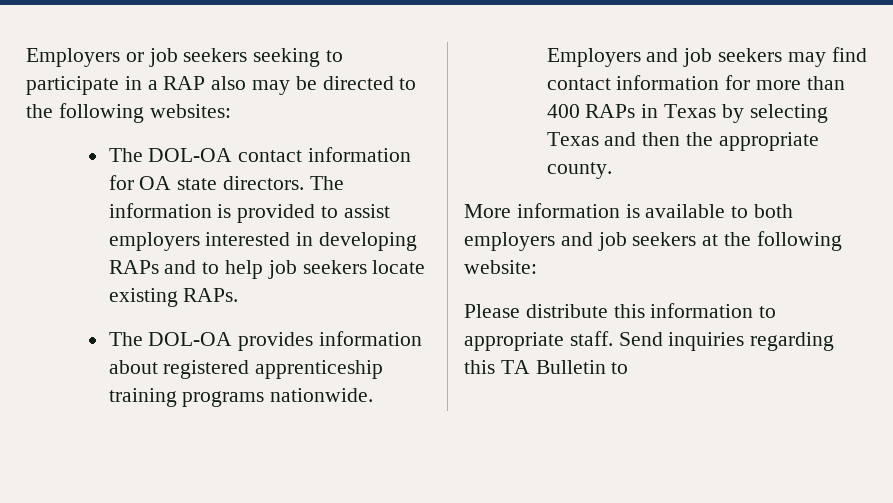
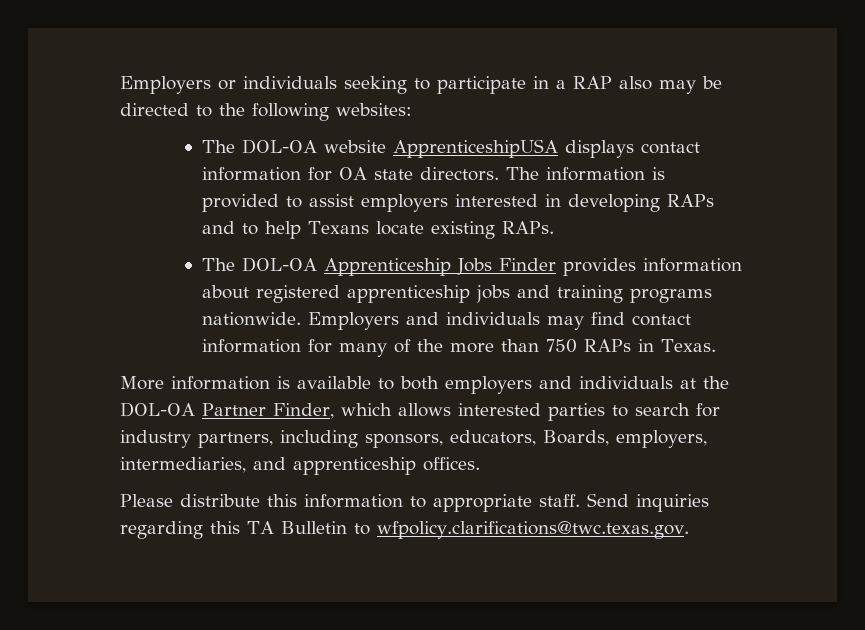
- Employers or job seekers seeking to participate in a RAP also may be directed to the following websites:
+ Employers or individuals seeking to participate in a RAP also may be directed to the following websites:
- The DOL-OA contact information for OA state directors.
+ The DOL-OA website ApprenticeshipUSA displays contact information for OA state directors.
- The information is provided to assist employers interested in developing RAPs and to help job seekers locate existing RAPs.
+ The information is provided to assist employers interested in developing RAPs and to help Texans locate existing RAPs.
- The DOL-OA provides information about registered apprenticeship training programs nationwide.
+ The DOL-OA Apprenticeship Jobs Finder provides information about registered apprenticeship jobs and training programs nationwide.
- Employers and job seekers may find contact information for more than 400 RAPs in Texas by selecting Texas and then the appropriate county.
+ Employers and individuals may find contact information for many of the more than 750 RAPs in Texas.
- More information is available to both employers and job seekers at the following website:
+ More information is available to both employers and individuals at the DOL-OA Partner Finder, which allows interested parties to search for industry partners, including sponsors, educators, Boards, employers, intermediaries, and apprenticeship offices.
- Send inquiries regarding this TA Bulletin to
+ Send inquiries regarding this TA Bulletin to wfpolicy.clarifications@twc.texas.gov.

